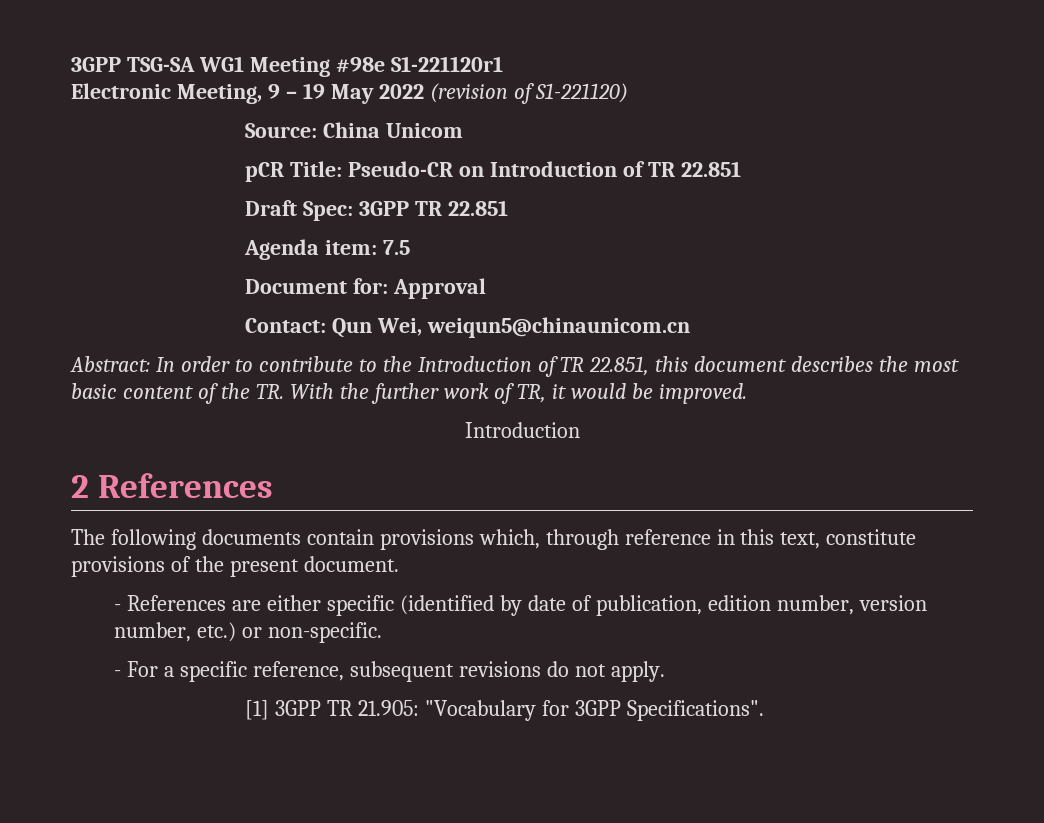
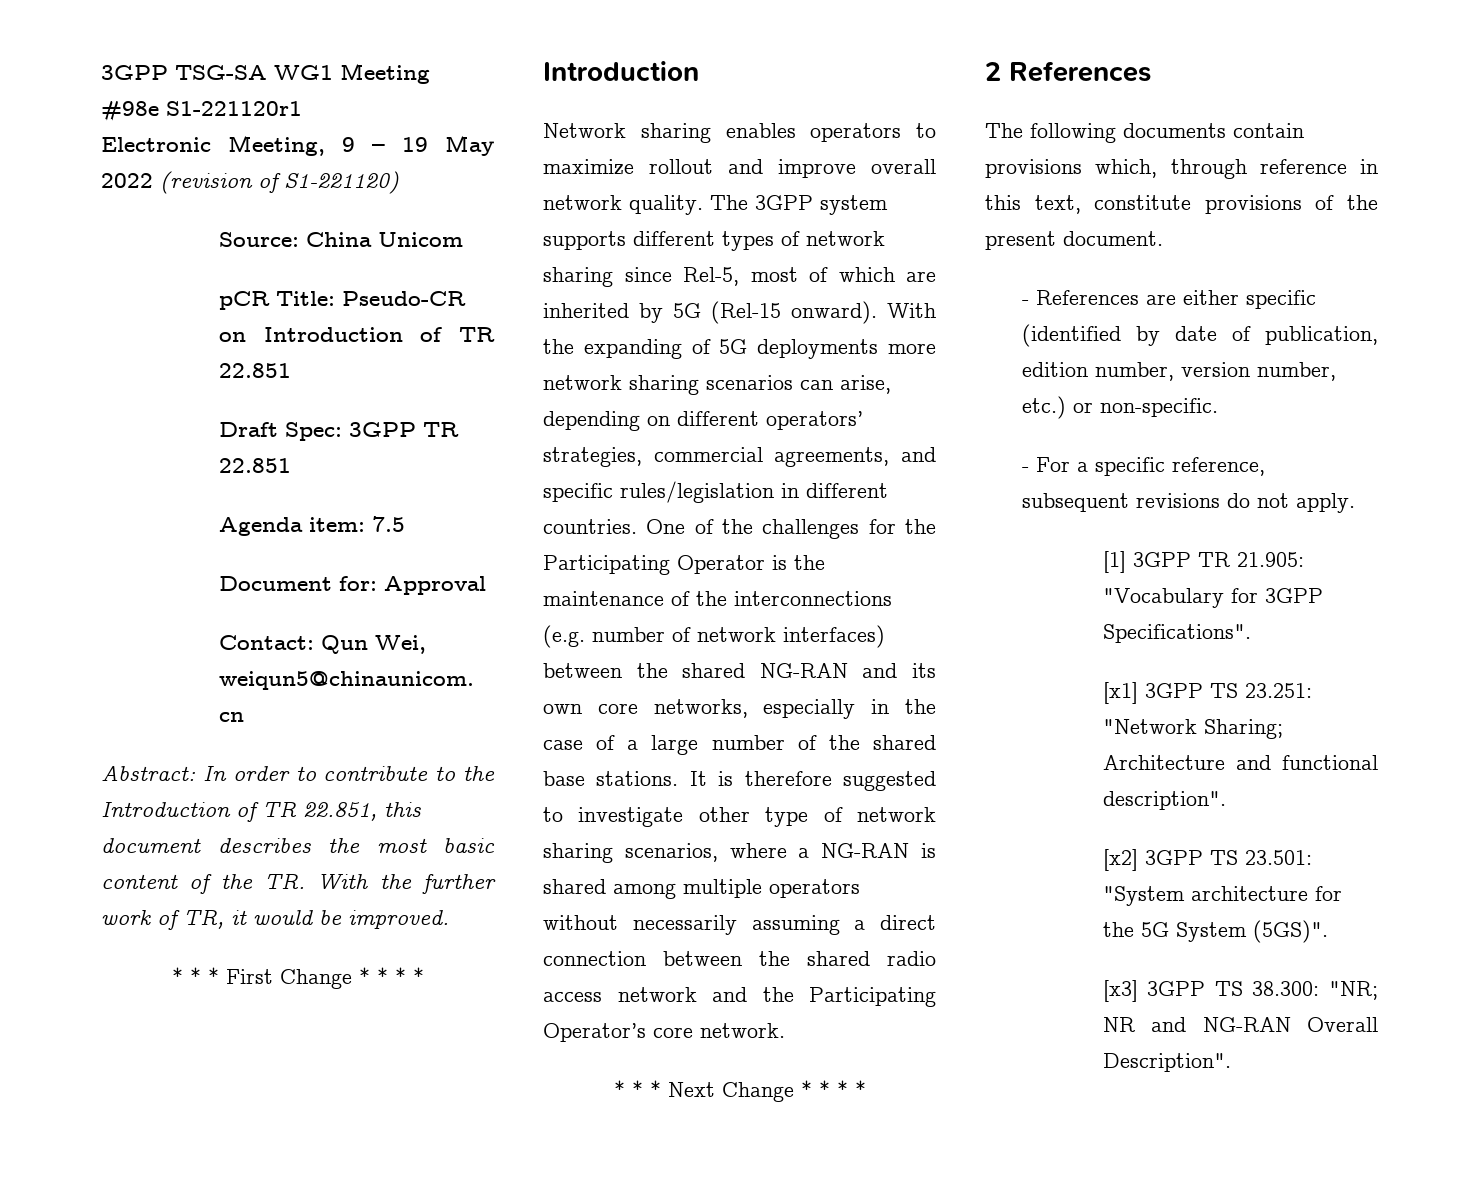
  Abstract: In order to contribute to the Introduction of TR 22.851, this document describes the most basic content of the TR. With the further work of TR, it would be improved.
+ * * * First Change * * * *
  Introduction
+ Network sharing enables operators to maximize rollout and improve overall network quality. The 3GPP system supports different types of network sharing since Rel-5, most of which are inherited by 5G (Rel-15 onward). With the expanding of 5G deployments more network sharing scenarios can arise, depending on different operators’ strategies, commercial agreements, and specific rules/legislation in different countries. One of the challenges for the Participating Operator is the maintenance of the interconnections (e.g. number of network interfaces) between the shared NG-RAN and its own core networks, especially in the case of a large number of the shared base stations. It is therefore suggested to investigate other type of network sharing scenarios, where a NG-RAN is shared among multiple operators without necessarily assuming a direct connection between the shared radio access network and the Participating Operator’s core network.
+ * * * Next Change * * * *
+ [x1] 3GPP TS 23.251: "Network Sharing; Architecture and functional description".
+ [x2] 3GPP TS 23.501: "System architecture for the 5G System (5GS)".
+ [x3] 3GPP TS 38.300: "NR; NR and NG-RAN Overall Description".

